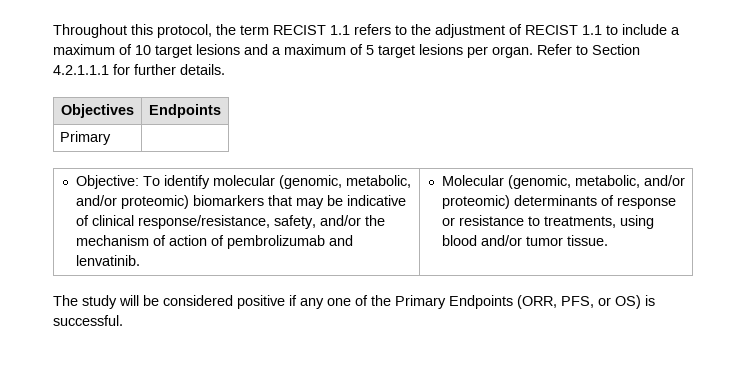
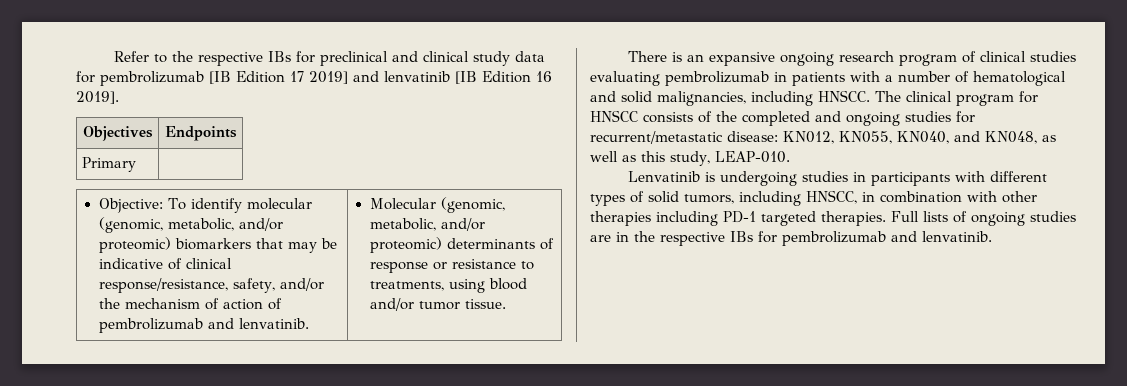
- Throughout this protocol, the term RECIST 1.1 refers to the adjustment of RECIST 1.1 to include a maximum of 10 target lesions and a maximum of 5 target lesions per organ. Refer to Section 4.2.1.1.1 for further details.
+ Refer to the respective IBs for preclinical and clinical study data for pembrolizumab [IB Edition 17 2019] and lenvatinib [IB Edition 16 2019].
- The study will be considered positive if any one of the Primary Endpoints (ORR, PFS, or OS) is successful.
+ There is an expansive ongoing research program of clinical studies evaluating pembrolizumab in patients with a number of hematological and solid malignancies, including HNSCC. The clinical program for HNSCC consists of the completed and ongoing studies for recurrent/metastatic disease: KN012, KN055, KN040, and KN048, as well as this study, LEAP-010.
+ Lenvatinib is undergoing studies in participants with different types of solid tumors, including HNSCC, in combination with other therapies including PD-1 targeted therapies. Full lists of ongoing studies are in the respective IBs for pembrolizumab and lenvatinib.

